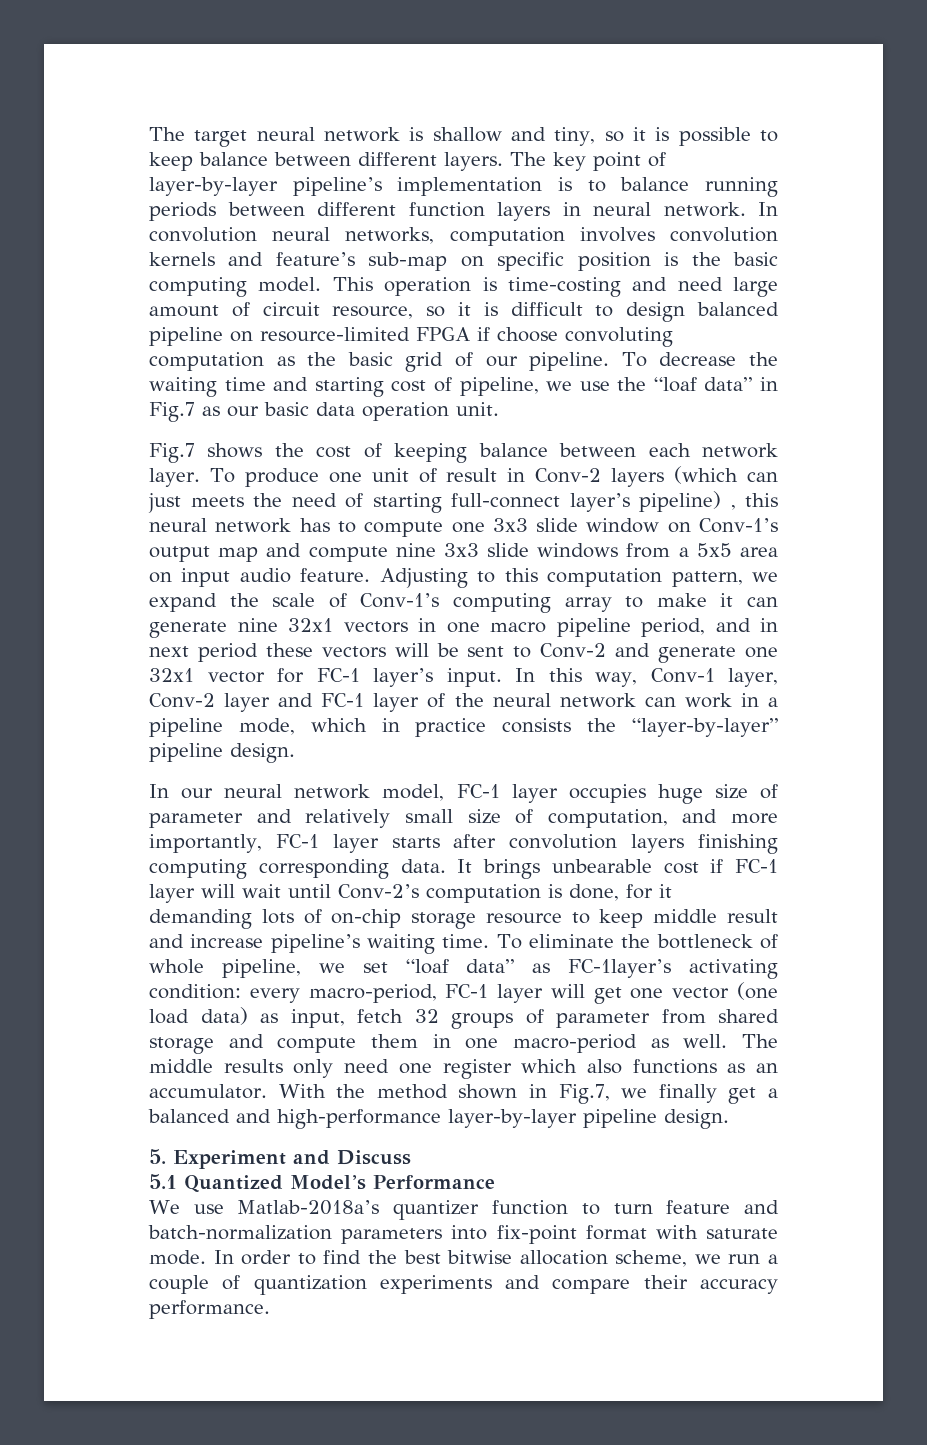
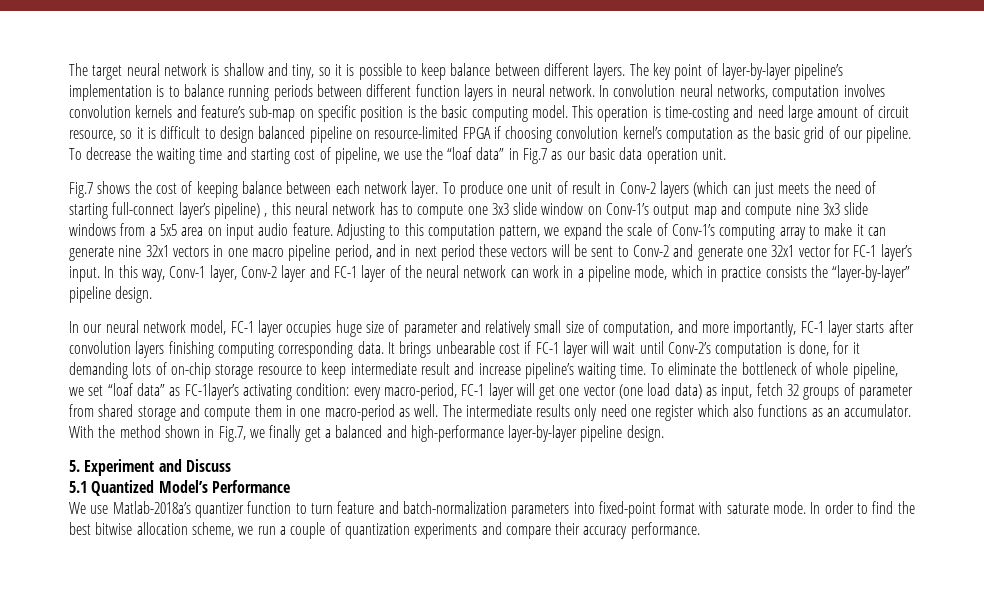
- This operation is time-costing and need large amount of circuit resource, so it is difficult to design balanced pipeline on resource-limited FPGA if choose convoluting computation as the basic grid of our pipeline.
+ This operation is time-costing and need large amount of circuit resource, so it is difficult to design balanced pipeline on resource-limited FPGA if choosing convolution kernel’s computation as the basic grid of our pipeline.
- It brings unbearable cost if FC-1 layer will wait until Conv-2’s computation is done, for it demanding lots of on-chip storage resource to keep middle result and increase pipeline’s waiting time.
+ It brings unbearable cost if FC-1 layer will wait until Conv-2’s computation is done, for it demanding lots of on-chip storage resource to keep intermediate result and increase pipeline’s waiting time.
- The middle results only need one register which also functions as an accumulator.
+ The intermediate results only need one register which also functions as an accumulator.
- We use Matlab-2018a’s quantizer function to turn feature and batch-normalization parameters into fix-point format with saturate mode.
+ We use Matlab-2018a’s quantizer function to turn feature and batch-normalization parameters into fixed-point format with saturate mode.

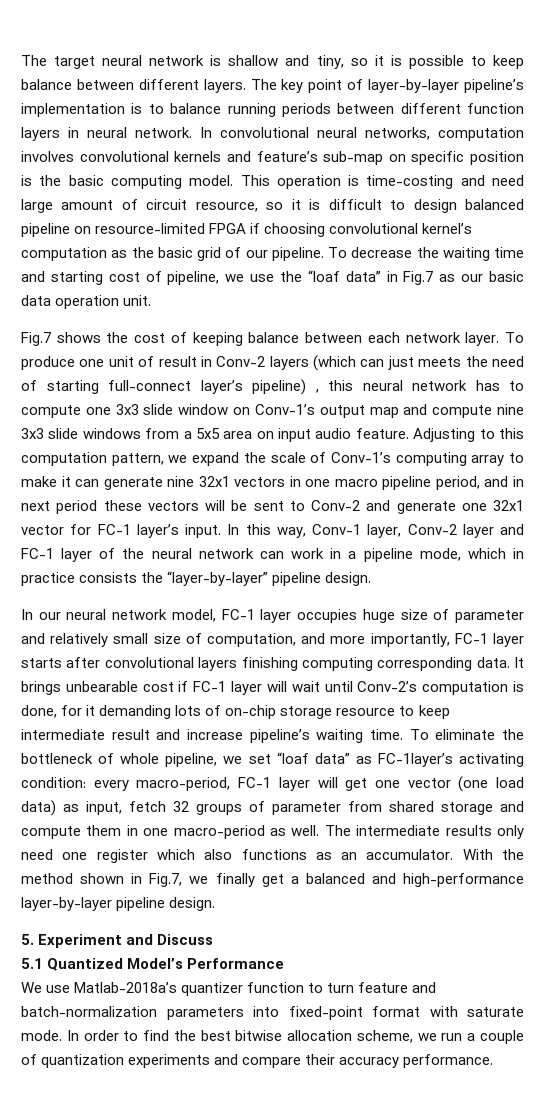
- In convolution neural networks, computation involves convolution kernels and feature’s sub-map on specific position is the basic computing model.
+ In convolutional neural networks, computation involves convolutional kernels and feature’s sub-map on specific position is the basic computing model.
- This operation is time-costing and need large amount of circuit resource, so it is difficult to design balanced pipeline on resource-limited FPGA if choosing convolution kernel’s computation as the basic grid of our pipeline.
+ This operation is time-costing and need large amount of circuit resource, so it is difficult to design balanced pipeline on resource-limited FPGA if choosing convolutional kernel’s computation as the basic grid of our pipeline.
- In our neural network model, FC-1 layer occupies huge size of parameter and relatively small size of computation, and more importantly, FC-1 layer starts after convolution layers finishing computing corresponding data.
+ In our neural network model, FC-1 layer occupies huge size of parameter and relatively small size of computation, and more importantly, FC-1 layer starts after convolutional layers finishing computing corresponding data.

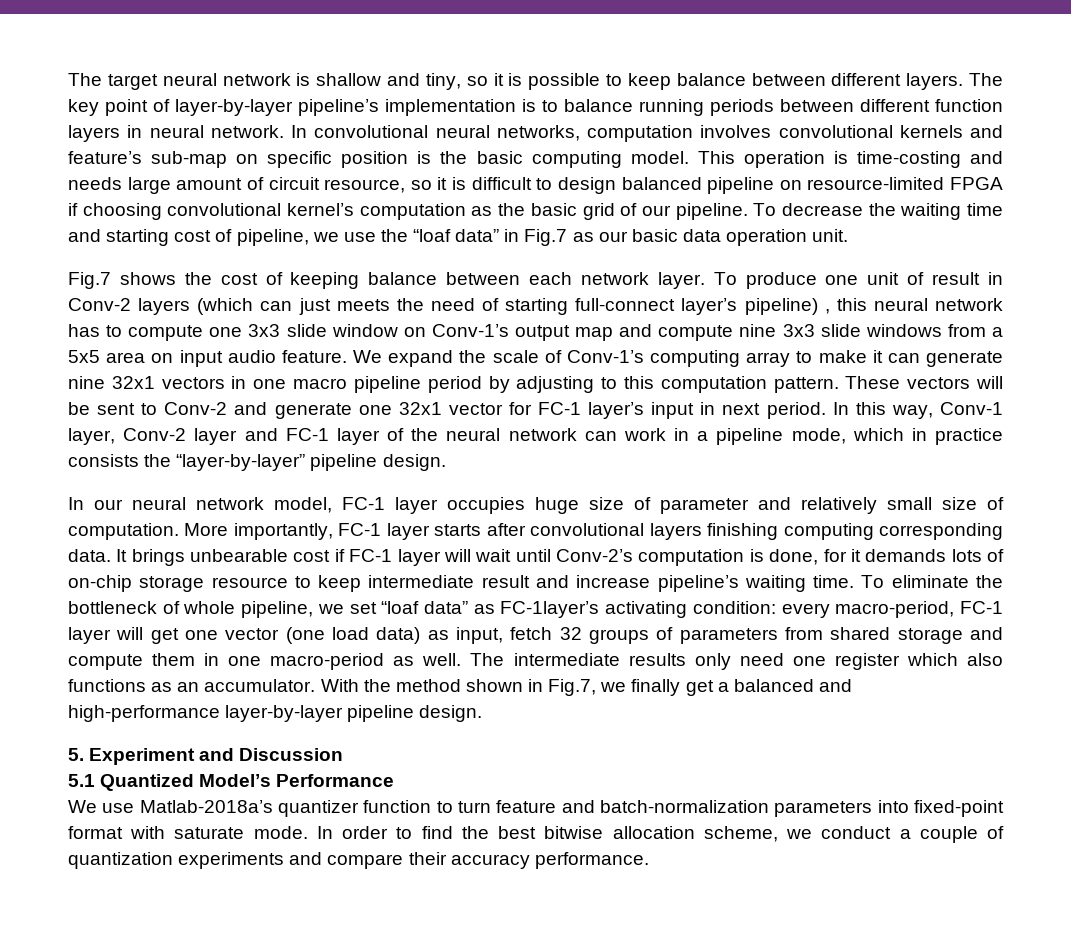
- This operation is time-costing and need large amount of circuit resource, so it is difficult to design balanced pipeline on resource-limited FPGA if choosing convolutional kernel’s computation as the basic grid of our pipeline.
+ This operation is time-costing and needs large amount of circuit resource, so it is difficult to design balanced pipeline on resource-limited FPGA if choosing convolutional kernel’s computation as the basic grid of our pipeline.
- Adjusting to this computation pattern, we expand the scale of Conv-1’s computing array to make it can generate nine 32x1 vectors in one macro pipeline period, and in next period these vectors will be sent to Conv-2 and generate one 32x1 vector for FC-1 layer’s input.
+ We expand the scale of Conv-1’s computing array to make it can generate nine 32x1 vectors in one macro pipeline period by adjusting to this computation pattern. These vectors will be sent to Conv-2 and generate one 32x1 vector for FC-1 layer’s input in next period.
- In our neural network model, FC-1 layer occupies huge size of parameter and relatively small size of computation, and more importantly, FC-1 layer starts after convolutional layers finishing computing corresponding data.
+ In our neural network model, FC-1 layer occupies huge size of parameter and relatively small size of computation. More importantly, FC-1 layer starts after convolutional layers finishing computing corresponding data.
- It brings unbearable cost if FC-1 layer will wait until Conv-2’s computation is done, for it demanding lots of on-chip storage resource to keep intermediate result and increase pipeline’s waiting time.
+ It brings unbearable cost if FC-1 layer will wait until Conv-2’s computation is done, for it demands lots of on-chip storage resource to keep intermediate result and increase pipeline’s waiting time.
- To eliminate the bottleneck of whole pipeline, we set “loaf data” as FC-1layer’s activating condition: every macro-period, FC-1 layer will get one vector (one load data) as input, fetch 32 groups of parameter from shared storage and compute them in one macro-period as well.
+ To eliminate the bottleneck of whole pipeline, we set “loaf data” as FC-1layer’s activating condition: every macro-period, FC-1 layer will get one vector (one load data) as input, fetch 32 groups of parameters from shared storage and compute them in one macro-period as well.
- 5. Experiment and Discuss
+ 5. Experiment and Discussion
- In order to find the best bitwise allocation scheme, we run a couple of quantization experiments and compare their accuracy performance.
+ In order to find the best bitwise allocation scheme, we conduct a couple of quantization experiments and compare their accuracy performance.

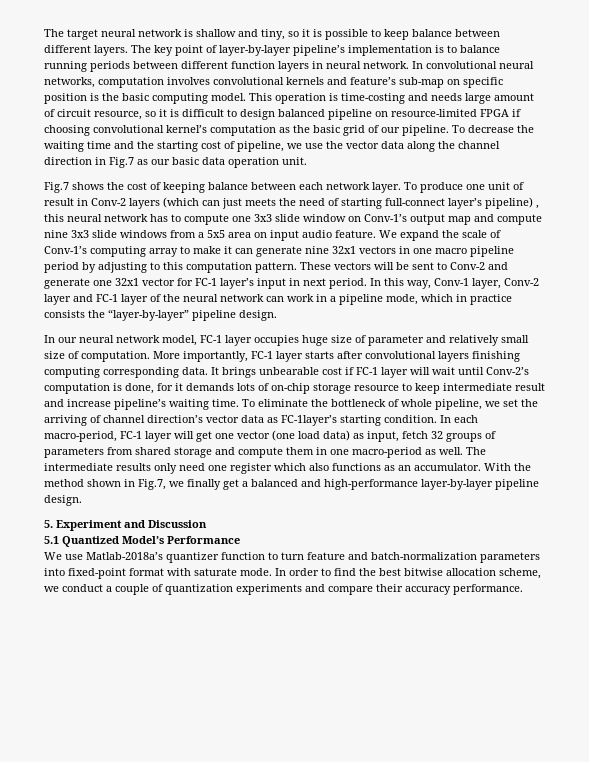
- To decrease the waiting time and starting cost of pipeline, we use the “loaf data” in Fig.7 as our basic data operation unit.
+ To decrease the waiting time and the starting cost of pipeline, we use the vector data along the channel direction in Fig.7 as our basic data operation unit.
- To eliminate the bottleneck of whole pipeline, we set “loaf data” as FC-1layer’s activating condition: every macro-period, FC-1 layer will get one vector (one load data) as input, fetch 32 groups of parameters from shared storage and compute them in one macro-period as well.
+ To eliminate the bottleneck of whole pipeline, we set the arriving of channel direction’s vector data as FC-1layer’s starting condition. In each macro-period, FC-1 layer will get one vector (one load data) as input, fetch 32 groups of parameters from shared storage and compute them in one macro-period as well.

